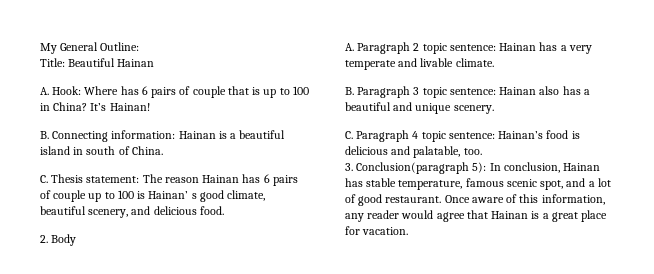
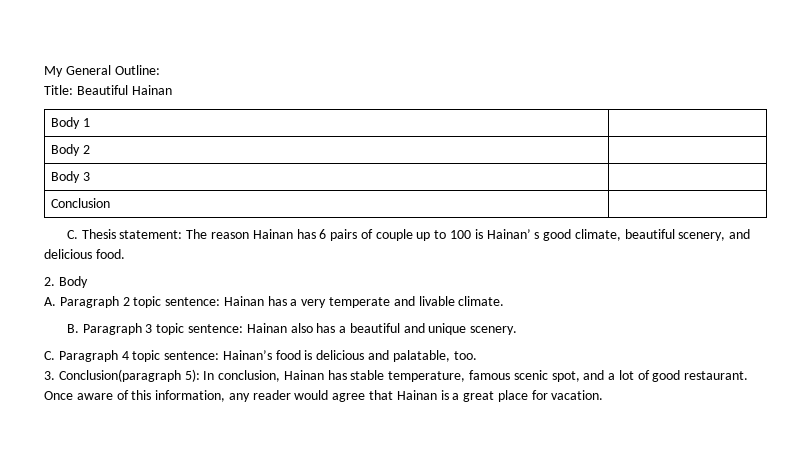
- A. Hook: Where has 6 pairs of couple that is up to 100 in China? It’s Hainan!
- B. Connecting information: Hainan is a beautiful island in south of China.
+ Body 1 |
+ Body 2 |
+ Body 3 |
+ Conclusion |

